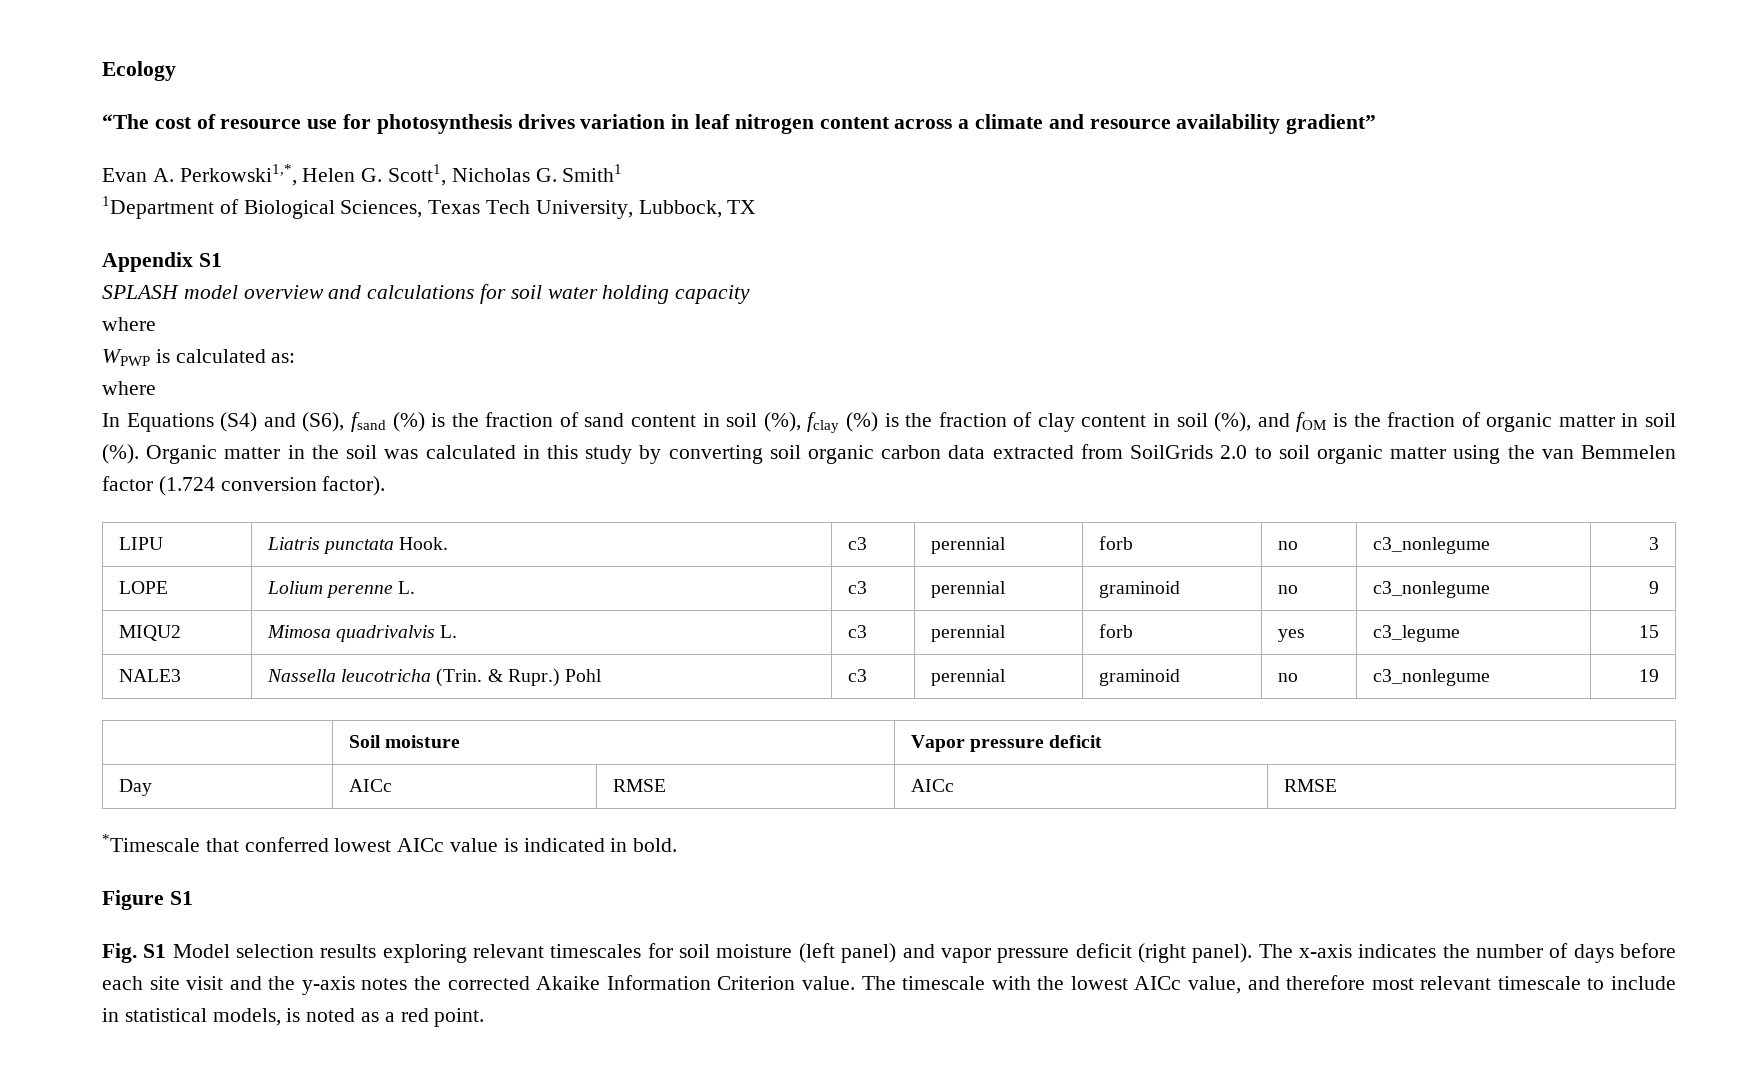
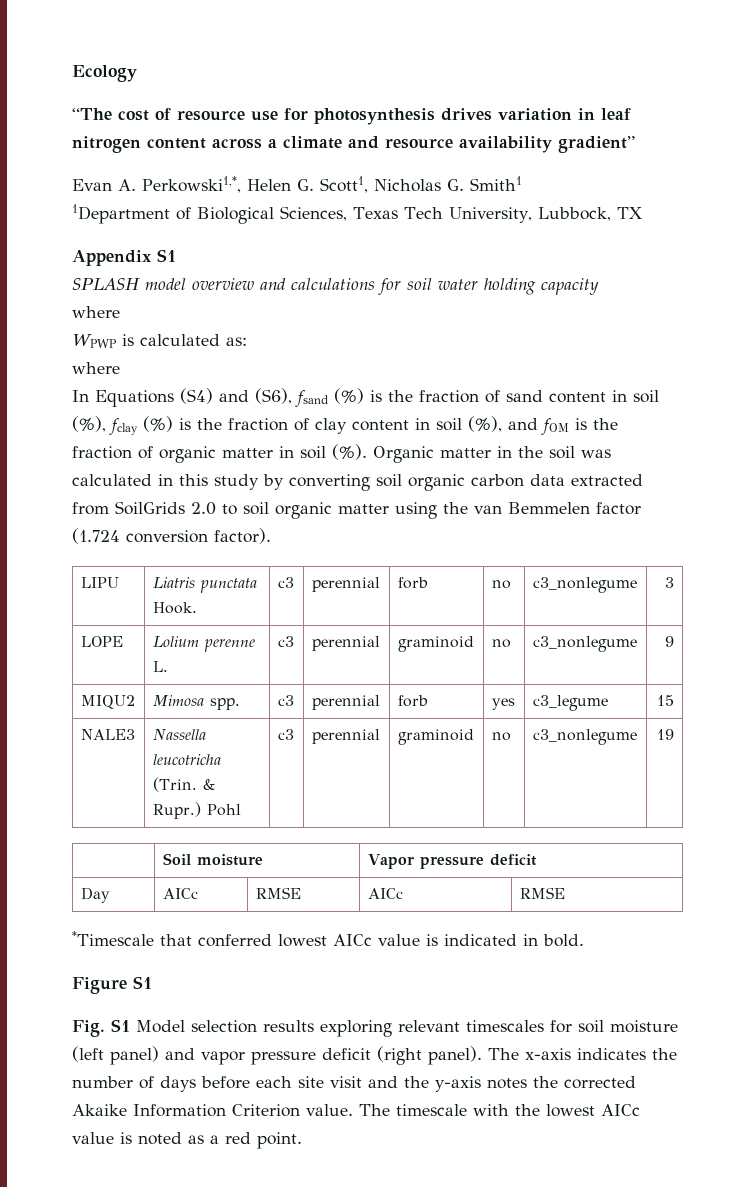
- MIQU2 | Mimosa quadrivalvis L. | c3 | perennial | forb | yes | c3_legume | 15
+ MIQU2 | Mimosa spp. | c3 | perennial | forb | yes | c3_legume | 15
- The timescale with the lowest AICc value, and therefore most relevant timescale to include in statistical models, is noted as a red point.
+ The timescale with the lowest AICc value is noted as a red point.

